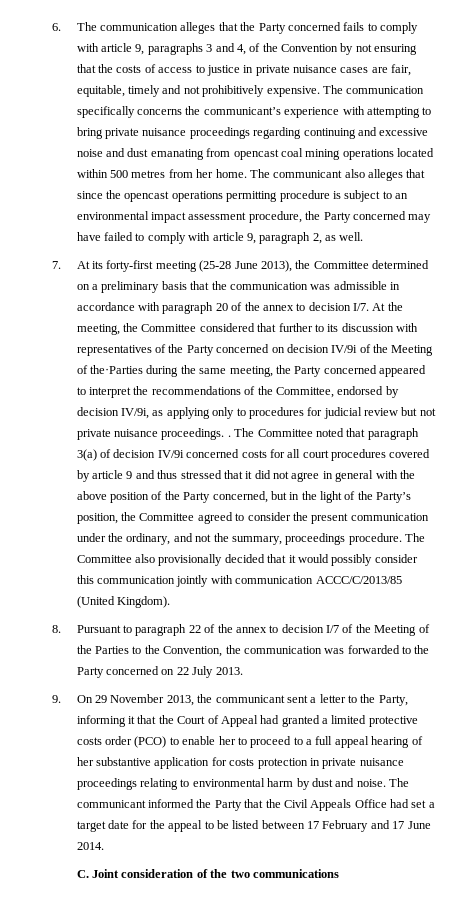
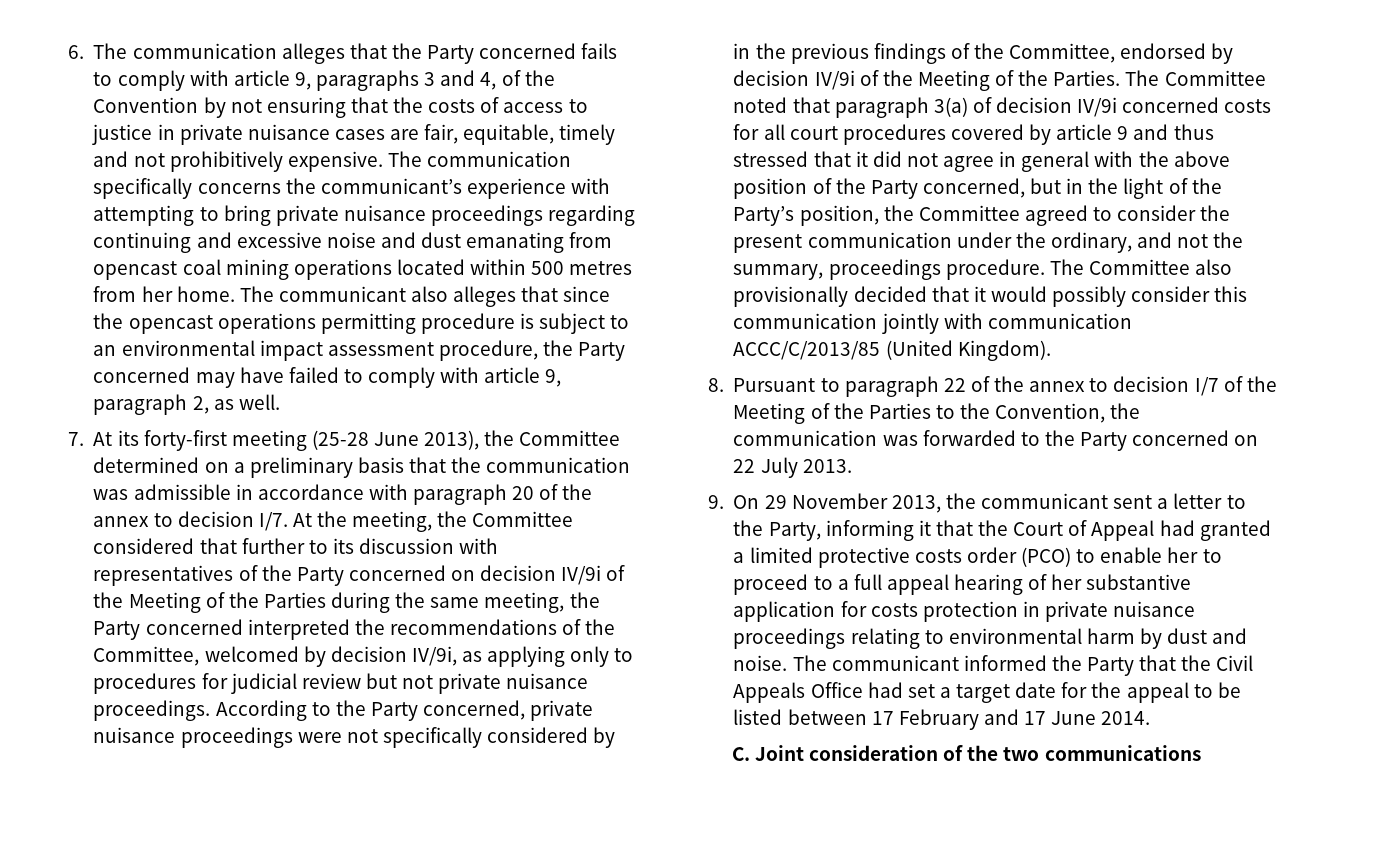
- 7. At its forty-first meeting (25-28 June 2013), the Committee determined on a preliminary basis that the communication was admissible in accordance with paragraph 20 of the annex to decision I/7. At the meeting, the Committee considered that further to its discussion with representatives of the Party concerned on decision IV/9i of the Meeting of the·Parties during the same meeting, the Party concerned appeared to interpret the recommendations of the Committee, endorsed by decision IV/9i, as applying only to procedures for judicial review but not private nuisance proceedings. .
+ 7. At its forty-first meeting (25-28 June 2013), the Committee determined on a preliminary basis that the communication was admissible in accordance with paragraph 20 of the annex to decision I/7. At the meeting, the Committee considered that further to its discussion with representatives of the Party concerned on decision IV/9i of the Meeting of the Parties during the same meeting, the Party concerned interpreted the recommendations of the Committee, welcomed by decision IV/9i, as applying only to procedures for judicial review but not private nuisance proceedings. According to the Party concerned, private nuisance proceedings were not specifically considered by in the previous findings of the Committee, endorsed by decision IV/9i of the Meeting of the Parties.

